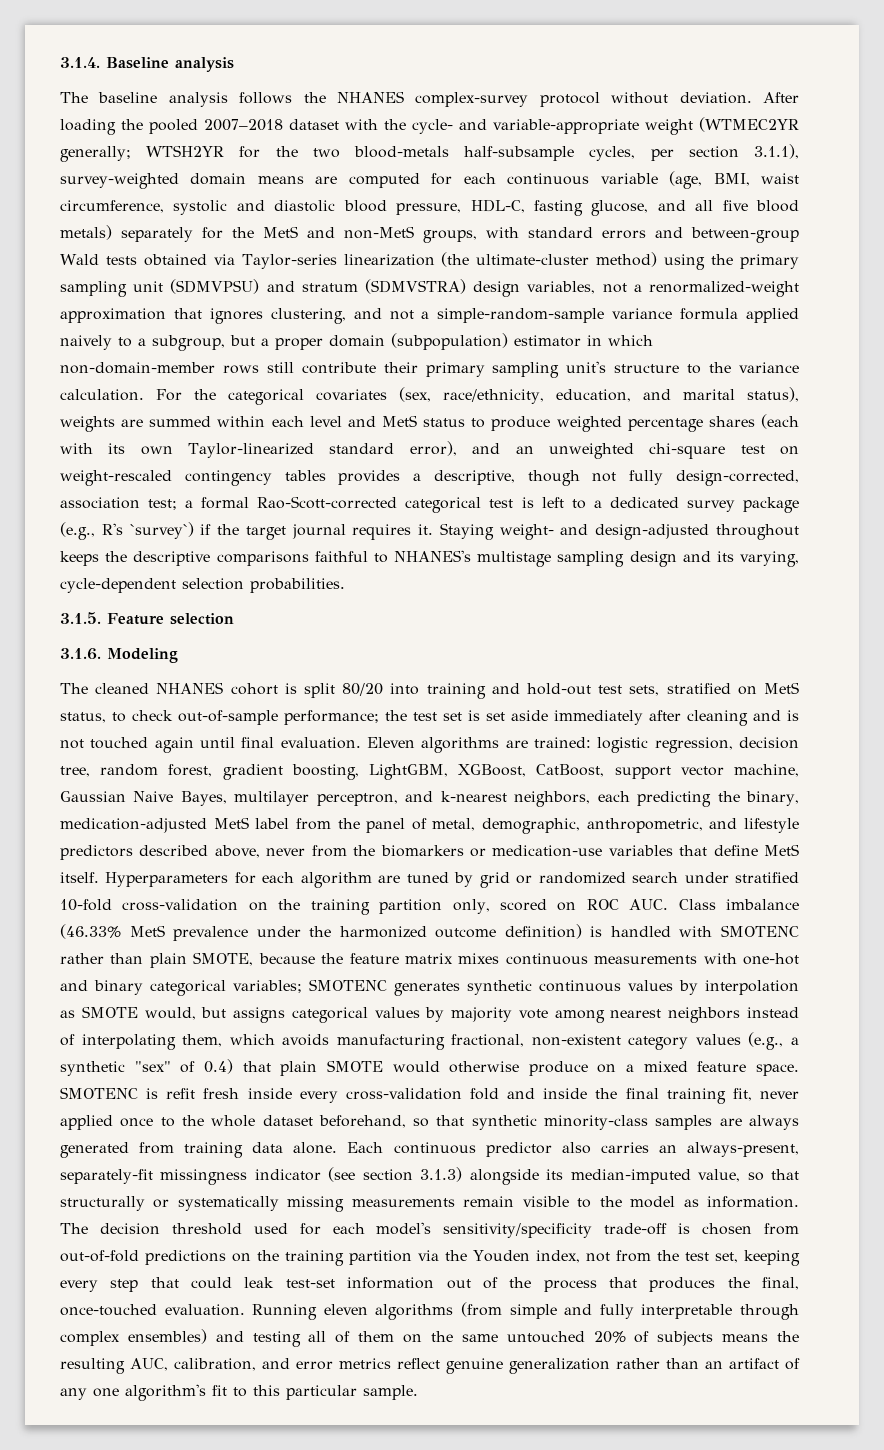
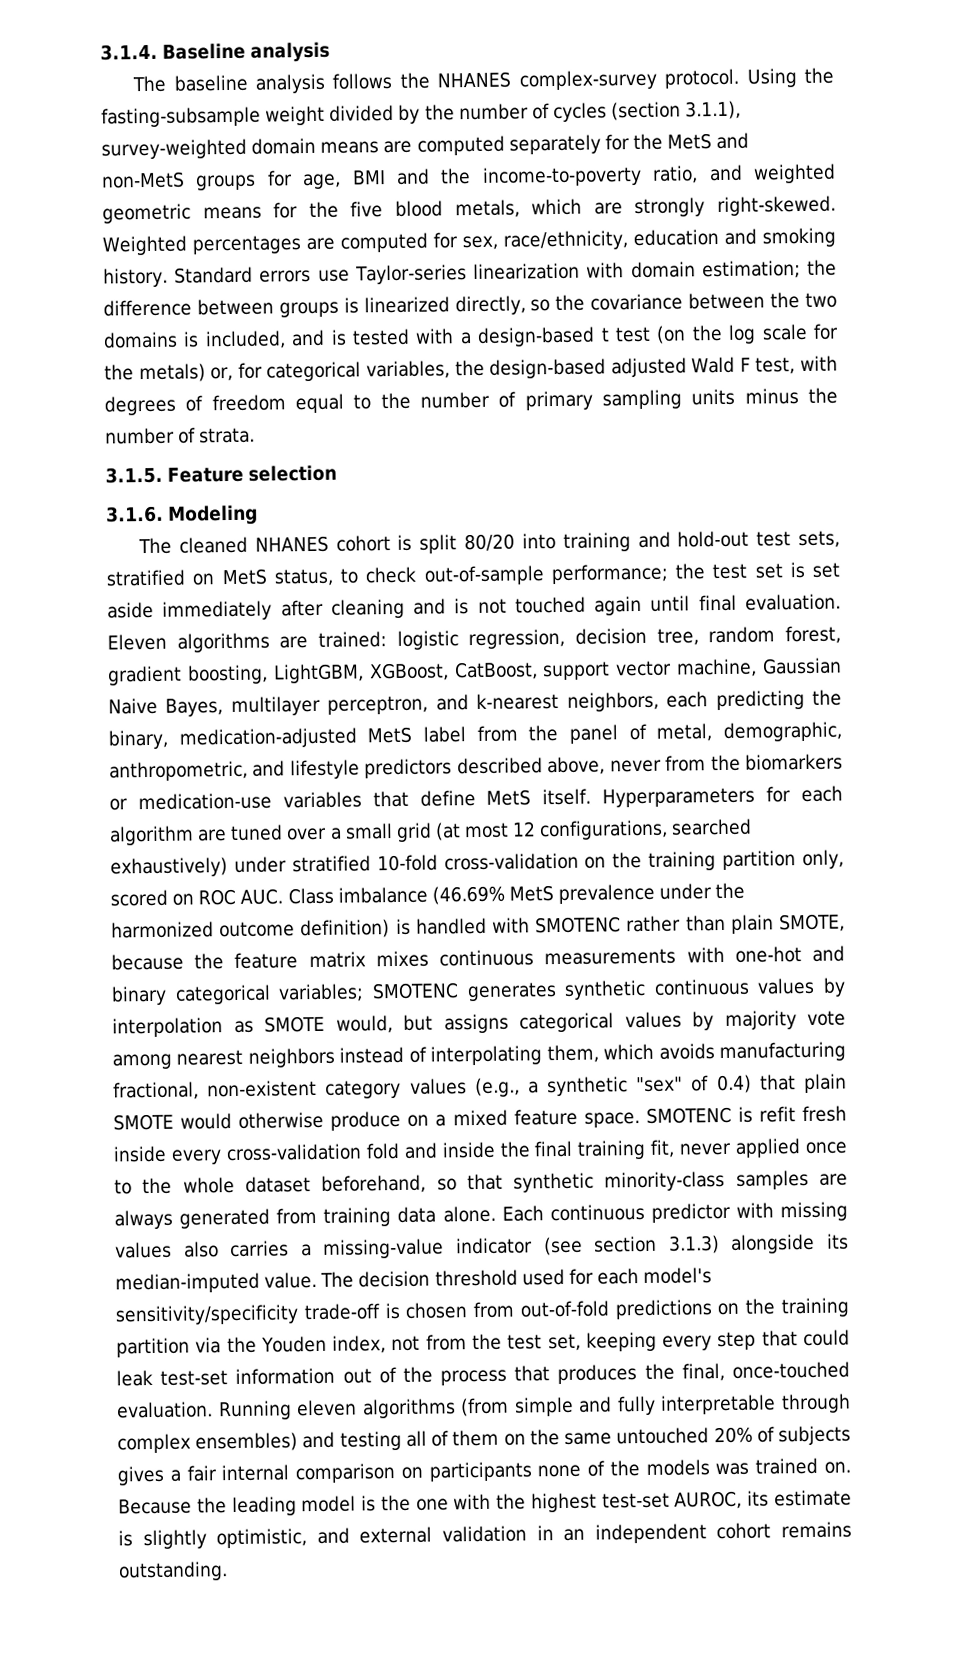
- The baseline analysis follows the NHANES complex-survey protocol without deviation. After loading the pooled 2007–2018 dataset with the cycle- and variable-appropriate weight (WTMEC2YR generally; WTSH2YR for the two blood-metals half-subsample cycles, per section 3.1.1), survey-weighted domain means are computed for each continuous variable (age, BMI, waist circumference, systolic and diastolic blood pressure, HDL-C, fasting glucose, and all five blood metals) separately for the MetS and non-MetS groups, with standard errors and between-group Wald tests obtained via Taylor-series linearization (the ultimate-cluster method) using the primary sampling unit (SDMVPSU) and stratum (SDMVSTRA) design variables, not a renormalized-weight approximation that ignores clustering, and not a simple-random-sample variance formula applied naively to a subgroup, but a proper domain (subpopulation) estimator in which non-domain-member rows still contribute their primary sampling unit's structure to the variance calculation. For the categorical covariates (sex, race/ethnicity, education, and marital status), weights are summed within each level and MetS status to produce weighted percentage shares (each with its own Taylor-linearized standard error), and an unweighted chi-square test on weight-rescaled contingency tables provides a descriptive, though not fully design-corrected, association test; a formal Rao-Scott-corrected categorical test is left to a dedicated survey package (e.g., R's `survey`) if the target journal requires it. Staying weight- and design-adjusted throughout keeps the descriptive comparisons faithful to NHANES's multistage sampling design and its varying, cycle-dependent selection probabilities.
+ The baseline analysis follows the NHANES complex-survey protocol. Using the fasting-subsample weight divided by the number of cycles (section 3.1.1), survey-weighted domain means are computed separately for the MetS and non-MetS groups for age, BMI and the income-to-poverty ratio, and weighted geometric means for the five blood metals, which are strongly right-skewed. Weighted percentages are computed for sex, race/ethnicity, education and smoking history. Standard errors use Taylor-series linearization with domain estimation; the difference between groups is linearized directly, so the covariance between the two domains is included, and is tested with a design-based t test (on the log scale for the metals) or, for categorical variables, the design-based adjusted Wald F test, with degrees of freedom equal to the number of primary sampling units minus the number of strata.
- Hyperparameters for each algorithm are tuned by grid or randomized search under stratified 10-fold cross-validation on the training partition only, scored on ROC AUC. Class imbalance (46.33% MetS prevalence under the harmonized outcome definition) is handled with SMOTENC rather than plain SMOTE, because the feature matrix mixes continuous measurements with one-hot and binary categorical variables;
+ Hyperparameters for each algorithm are tuned over a small grid (at most 12 configurations, searched exhaustively) under stratified 10-fold cross-validation on the training partition only, scored on ROC AUC. Class imbalance (46.69% MetS prevalence under the harmonized outcome definition) is handled with SMOTENC rather than plain SMOTE, because the feature matrix mixes continuous measurements with one-hot and binary categorical variables;
- Each continuous predictor also carries an always-present, separately-fit missingness indicator (see section 3.1.3) alongside its median-imputed value, so that structurally or systematically missing measurements remain visible to the model as information.
+ Each continuous predictor with missing values also carries a missing-value indicator (see section 3.1.3) alongside its median-imputed value.
- Running eleven algorithms (from simple and fully interpretable through complex ensembles) and testing all of them on the same untouched 20% of subjects means the resulting AUC, calibration, and error metrics reflect genuine generalization rather than an artifact of any one algorithm's fit to this particular sample.
+ Running eleven algorithms (from simple and fully interpretable through complex ensembles) and testing all of them on the same untouched 20% of subjects gives a fair internal comparison on participants none of the models was trained on. Because the leading model is the one with the highest test-set AUROC, its estimate is slightly optimistic, and external validation in an independent cohort remains outstanding.

